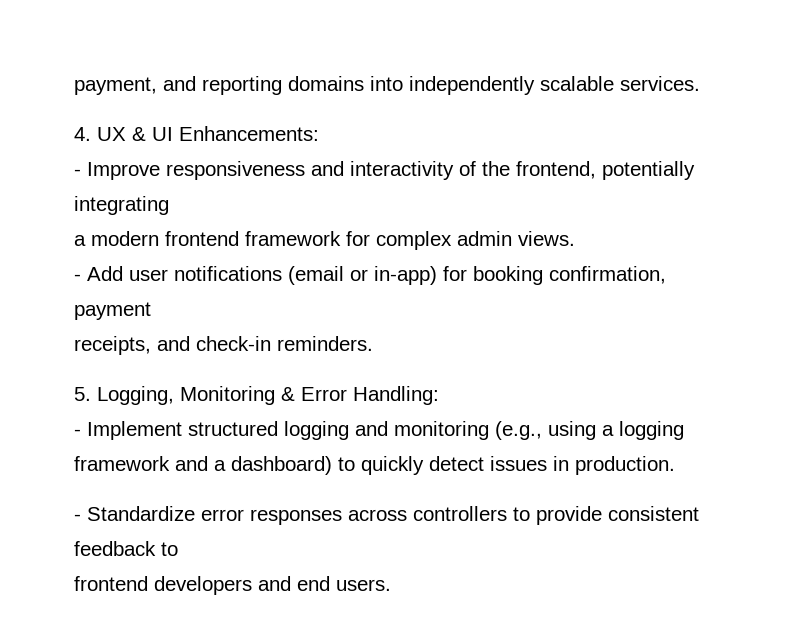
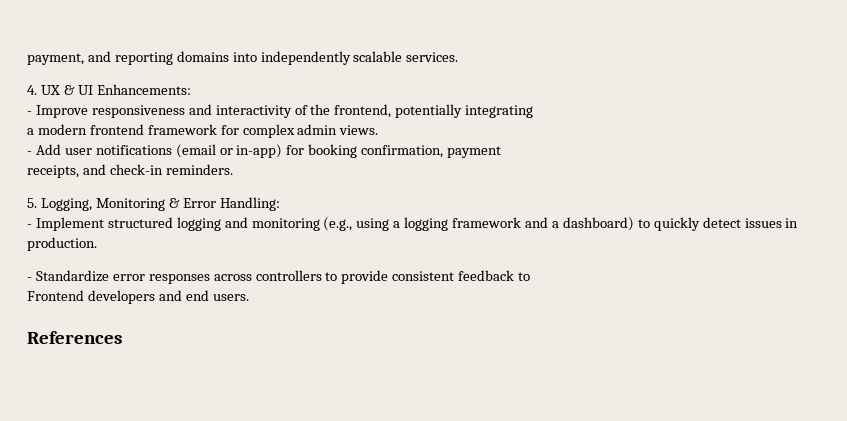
- frontend developers and end users.
+ Frontend developers and end users.
+ References

